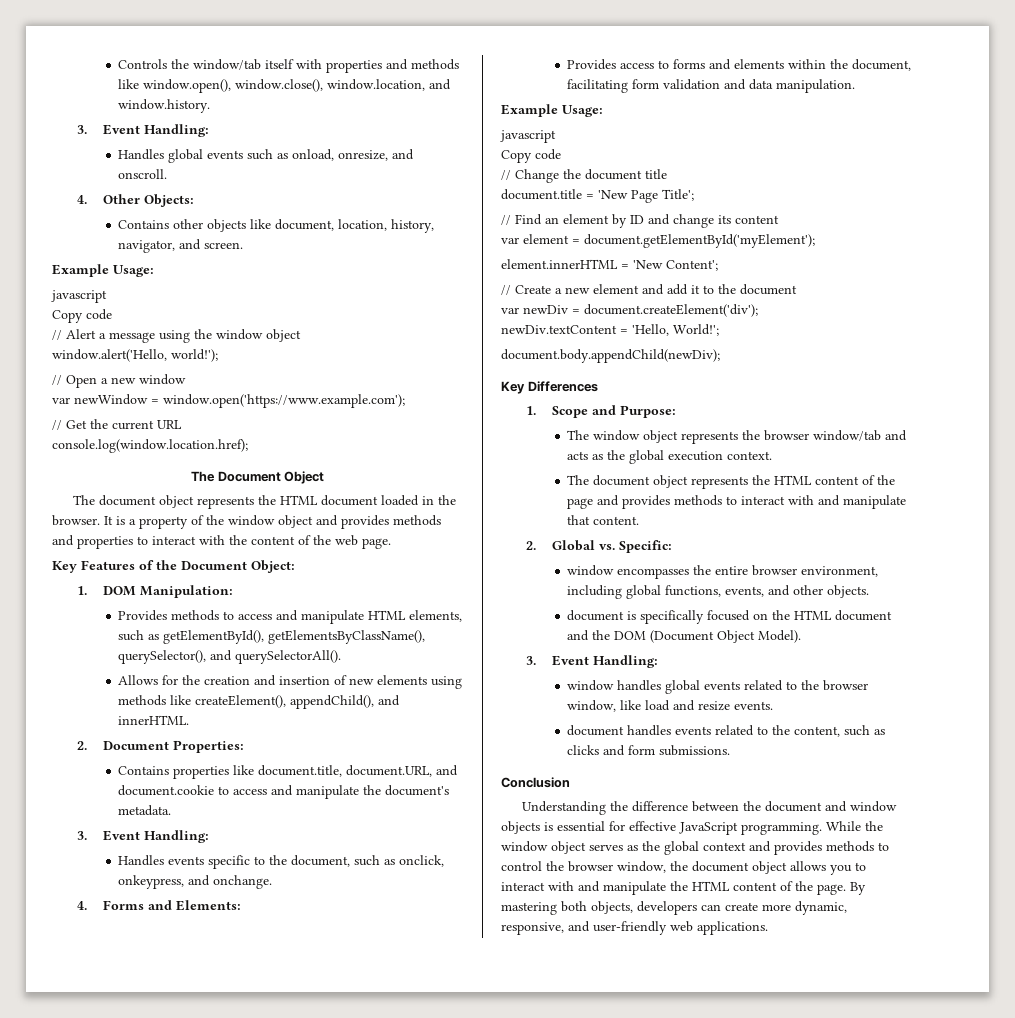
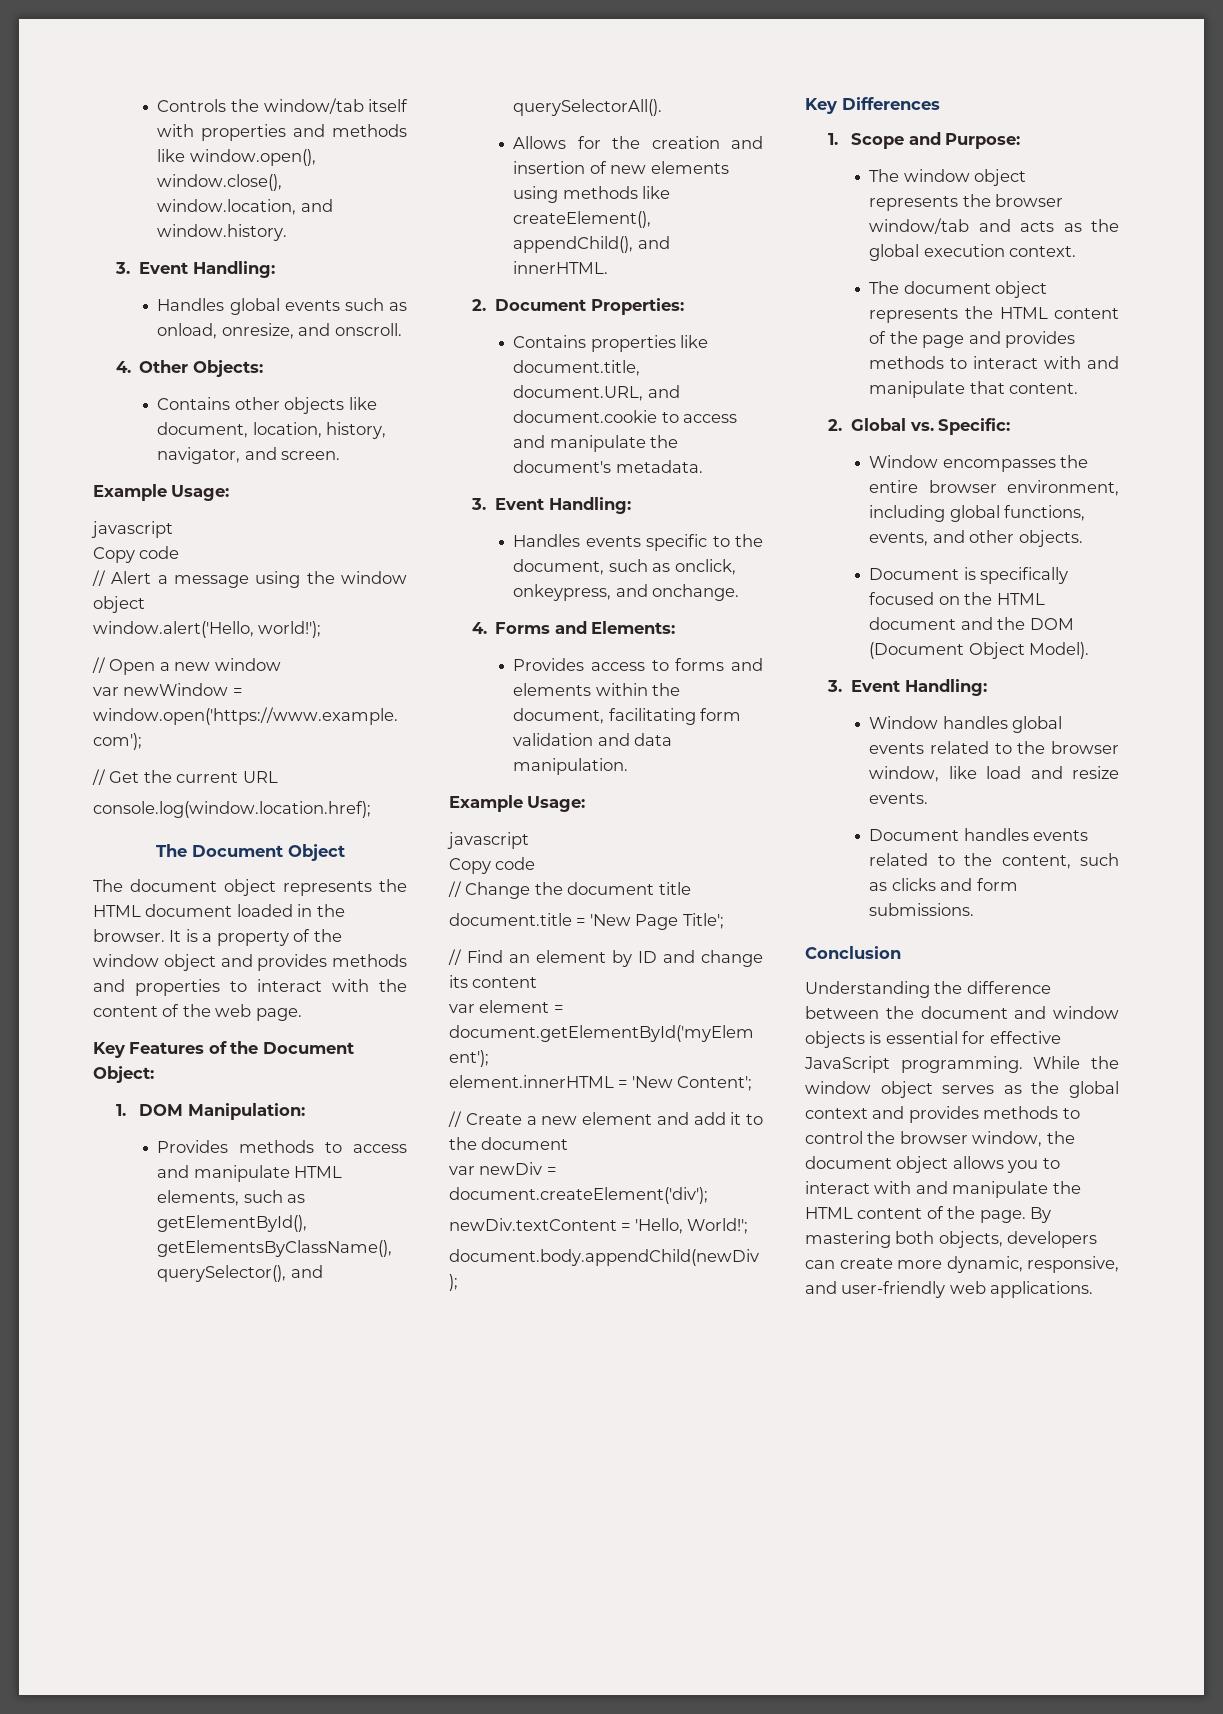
- window encompasses the entire browser environment, including global functions, events, and other objects.
+ Window encompasses the entire browser environment, including global functions, events, and other objects.
- document is specifically focused on the HTML document and the DOM (Document Object Model).
+ Document is specifically focused on the HTML document and the DOM (Document Object Model).
- window handles global events related to the browser window, like load and resize events.
+ Window handles global events related to the browser window, like load and resize events.
- document handles events related to the content, such as clicks and form submissions.
+ Document handles events related to the content, such as clicks and form submissions.

